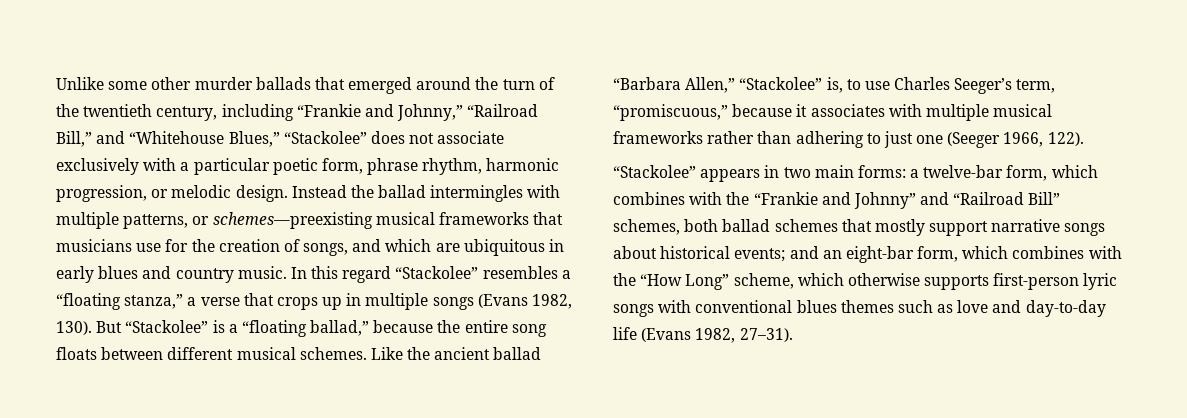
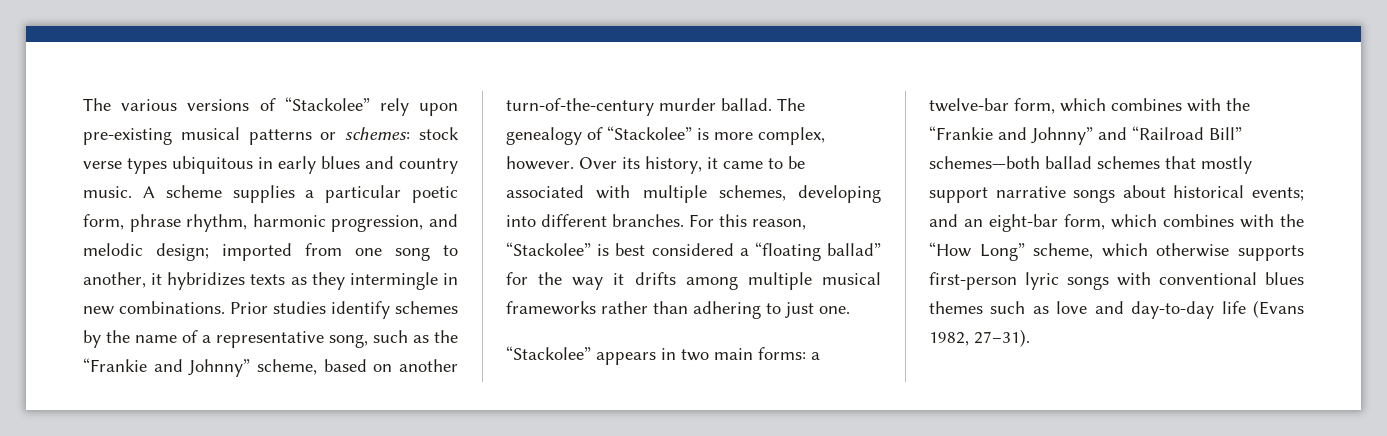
- Unlike some other murder ballads that emerged around the turn of the twentieth century, including “Frankie and Johnny,” “Railroad Bill,” and “Whitehouse Blues,” “Stackolee” does not associate exclusively with a particular poetic form, phrase rhythm, harmonic progression, or melodic design. Instead the ballad intermingles with multiple patterns, or schemes—preexisting musical frameworks that musicians use for the creation of songs, and which are ubiquitous in early blues and country music. In this regard “Stackolee” resembles a “floating stanza,” a verse that crops up in multiple songs (Evans 1982, 130). But “Stackolee” is a “floating ballad,” because the entire song floats between different musical schemes. Like the ancient ballad “Barbara Allen,” “Stackolee” is, to use Charles Seeger’s term, “promiscuous,” because it associates with multiple musical frameworks rather than adhering to just one (Seeger 1966, 122).
+ The various versions of “Stackolee” rely upon pre-existing musical patterns or schemes: stock verse types ubiquitous in early blues and country music. A scheme supplies a particular poetic form, phrase rhythm, harmonic progression, and melodic design; imported from one song to another, it hybridizes texts as they intermingle in new combinations. Prior studies identify schemes by the name of a representative song, such as the “Frankie and Johnny” scheme, based on another turn-of-the-century murder ballad. The genealogy of “Stackolee” is more complex, however. Over its history, it came to be associated with multiple schemes, developing into different branches. For this reason, “Stackolee” is best considered a “floating ballad” for the way it drifts among multiple musical frameworks rather than adhering to just one.
- “Stackolee” appears in two main forms: a twelve-bar form, which combines with the “Frankie and Johnny” and “Railroad Bill” schemes, both ballad schemes that mostly support narrative songs about historical events; and an eight-bar form, which combines with the “How Long” scheme, which otherwise supports first-person lyric songs with conventional blues themes such as love and day-to-day life (Evans 1982, 27–31).
+ “Stackolee” appears in two main forms: a twelve-bar form, which combines with the “Frankie and Johnny” and “Railroad Bill” schemes—both ballad schemes that mostly support narrative songs about historical events; and an eight-bar form, which combines with the “How Long” scheme, which otherwise supports first-person lyric songs with conventional blues themes such as love and day-to-day life (Evans 1982, 27–31).

